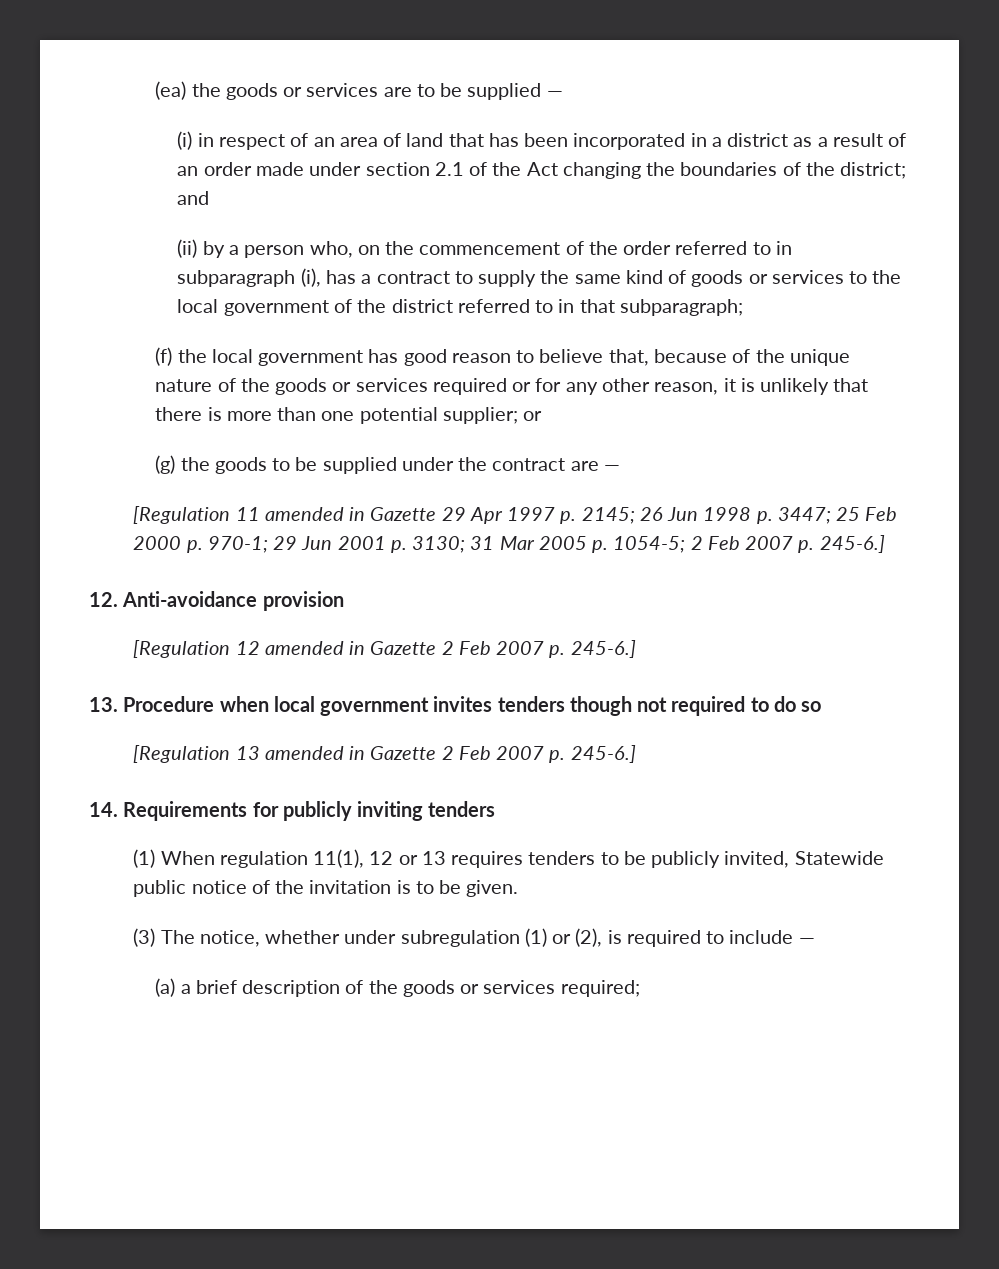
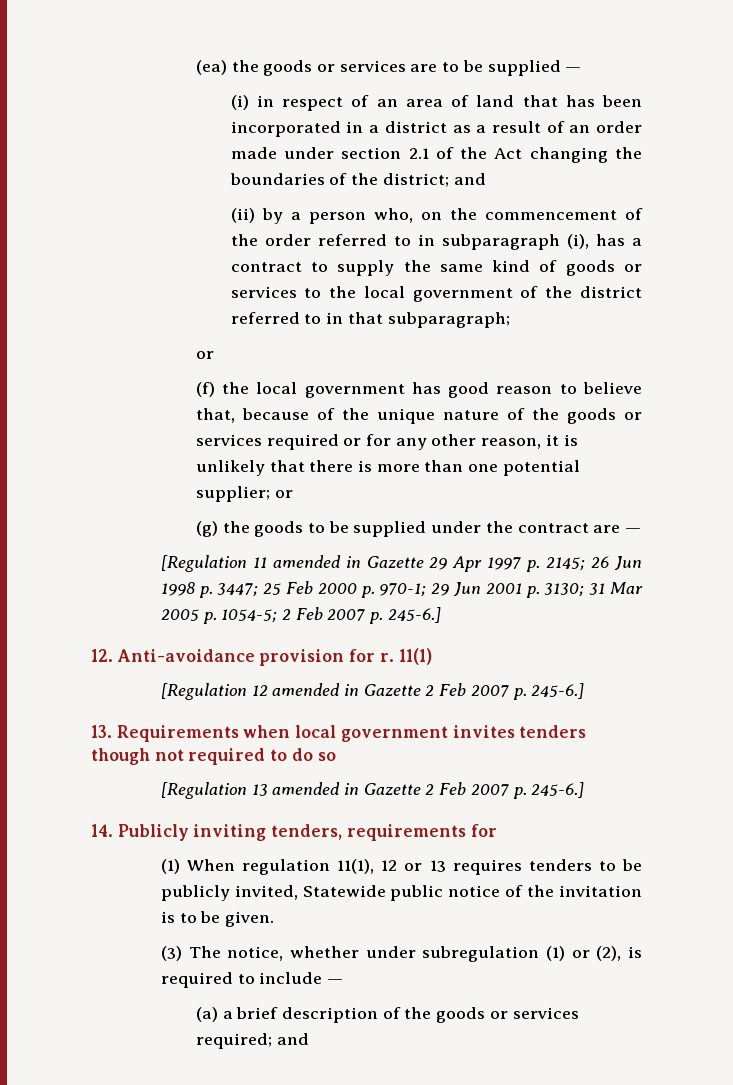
  (ii) by a person who, on the commencement of the order referred to in subparagraph (i), has a contract to supply the same kind of goods or services to the local government of the district referred to in that subparagraph;
+ or
- 12. Anti-avoidance provision
+ 12. Anti-avoidance provision for r. 11(1)
- 13. Procedure when local government invites tenders though not required to do so
+ 13. Requirements when local government invites tenders though not required to do so
- 14. Requirements for publicly inviting tenders
+ 14. Publicly inviting tenders, requirements for
- (a) a brief description of the goods or services required;
+ (a) a brief description of the goods or services required; and

